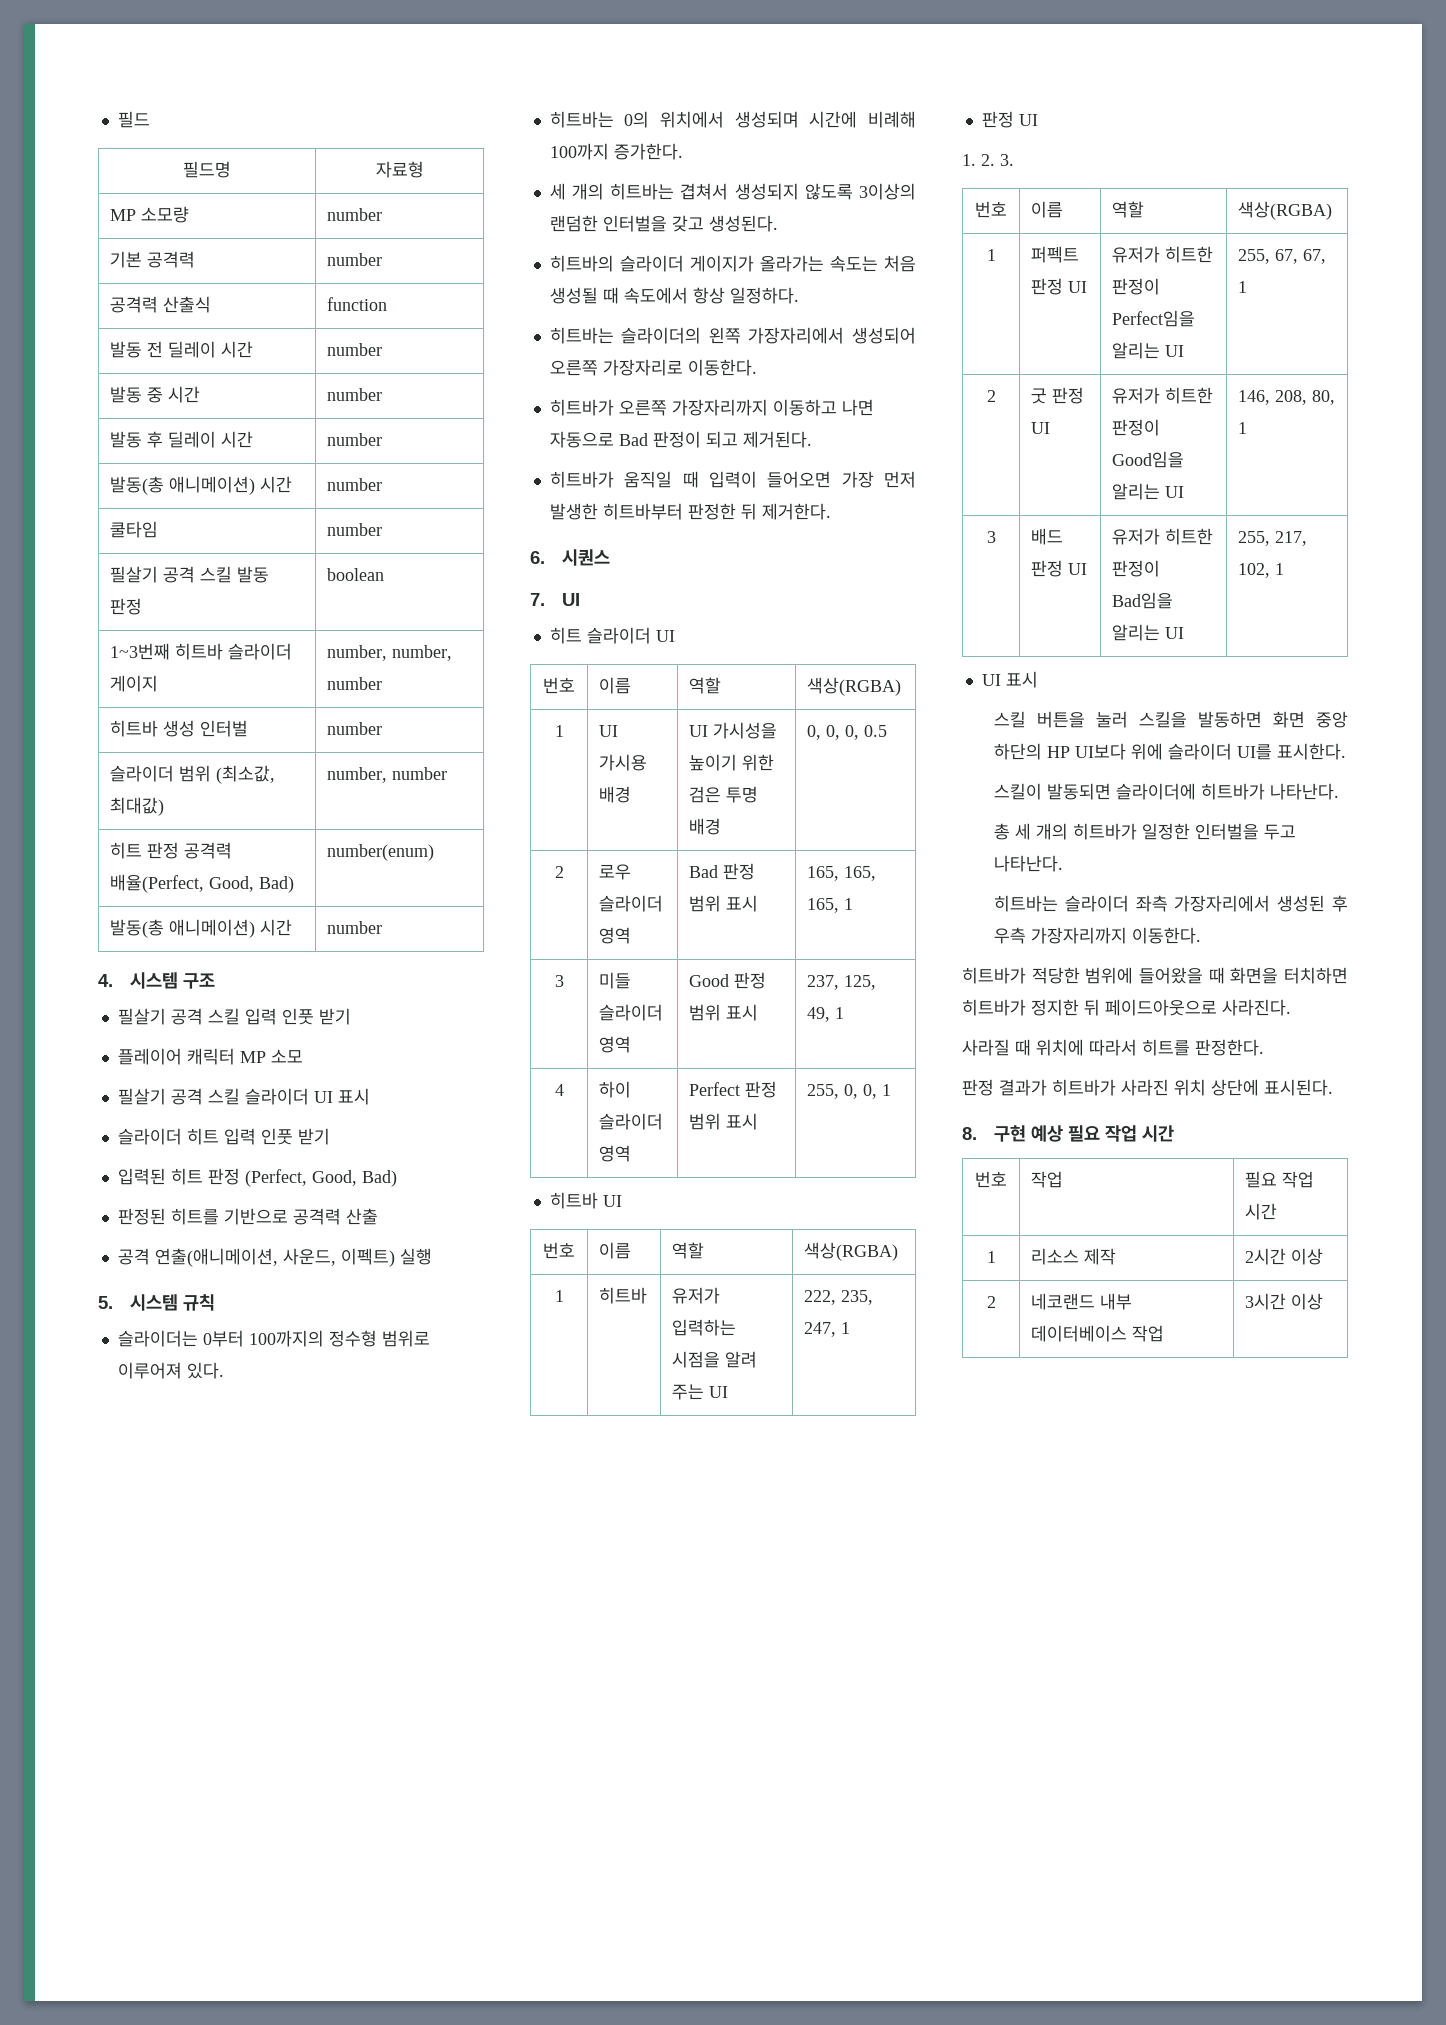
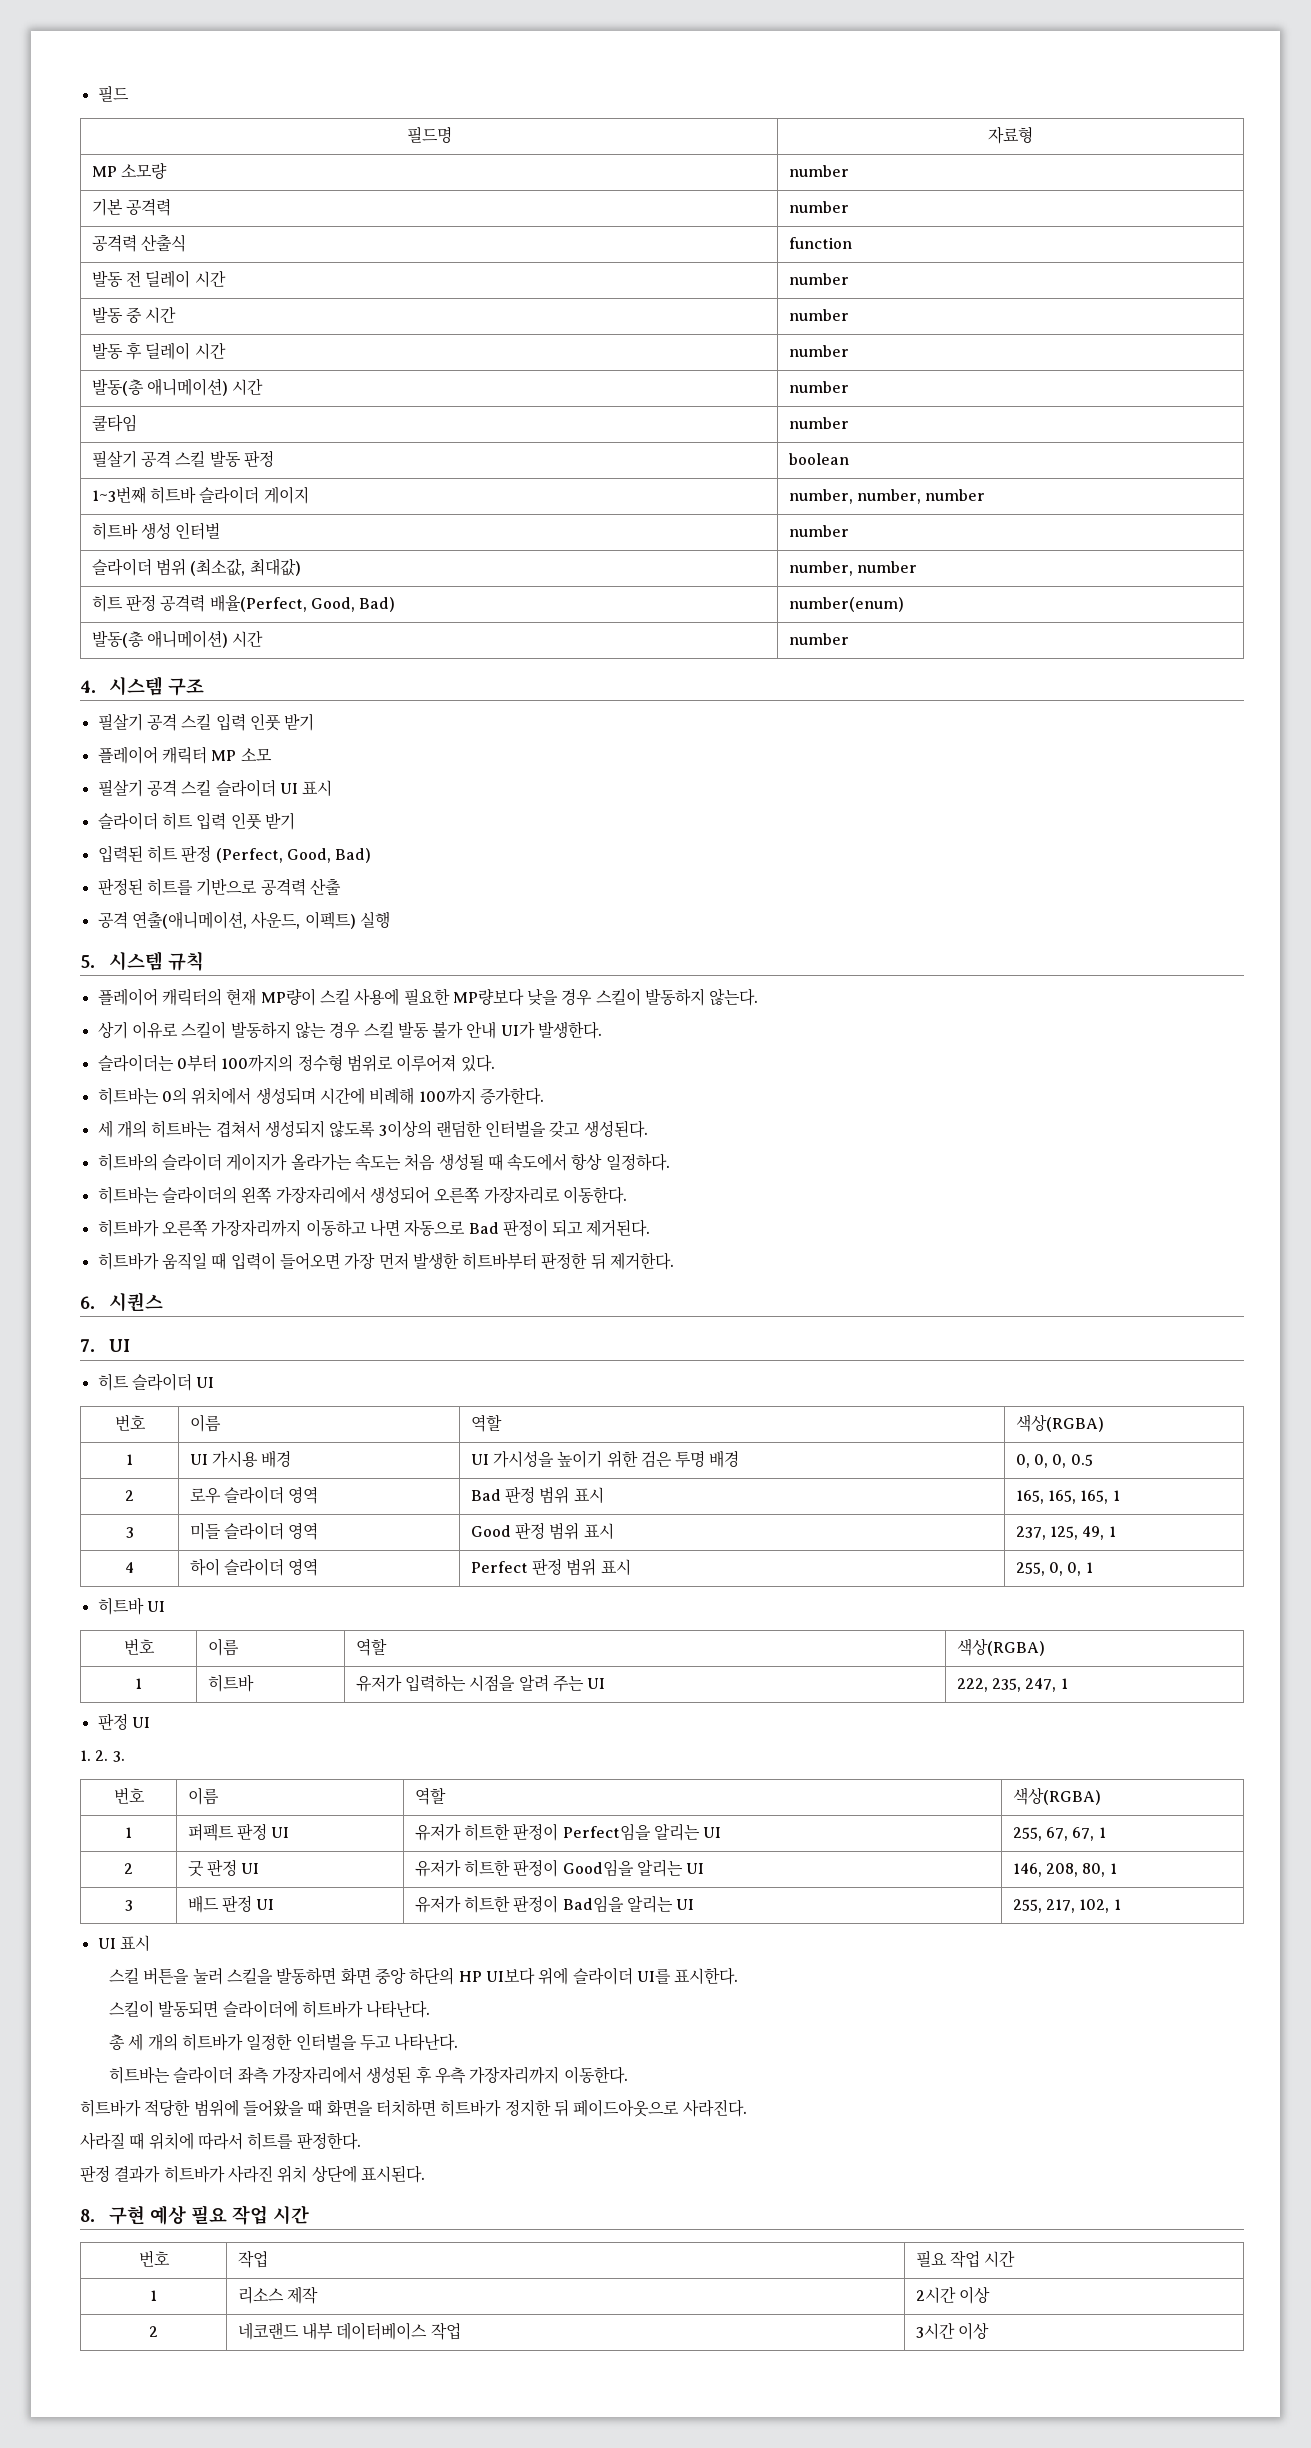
+ 플레이어 캐릭터의 현재 MP량이 스킬 사용에 필요한 MP량보다 낮을 경우 스킬이 발동하지 않는다.
+ 상기 이유로 스킬이 발동하지 않는 경우 스킬 발동 불가 안내 UI가 발생한다.

